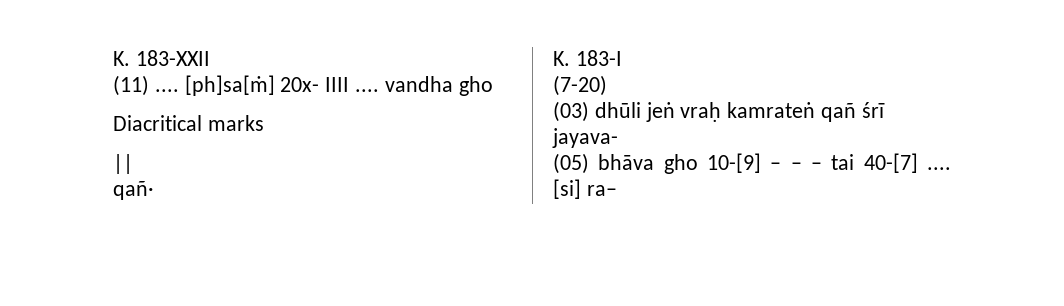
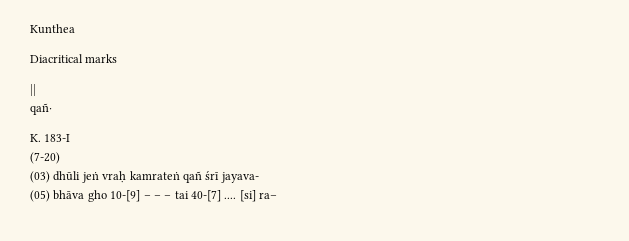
- K. 183-XXII
- (11) .... [ph]sa[ṁ] 20x- IIII .... vandha gho
+ Kunthea

